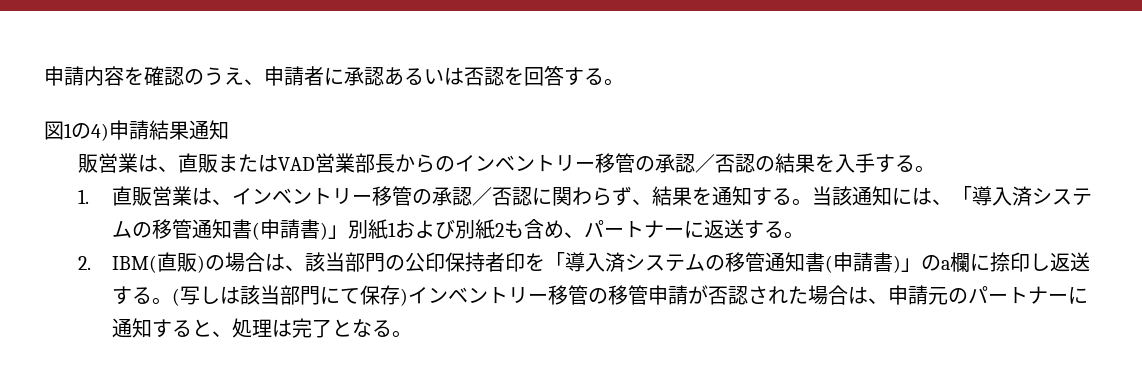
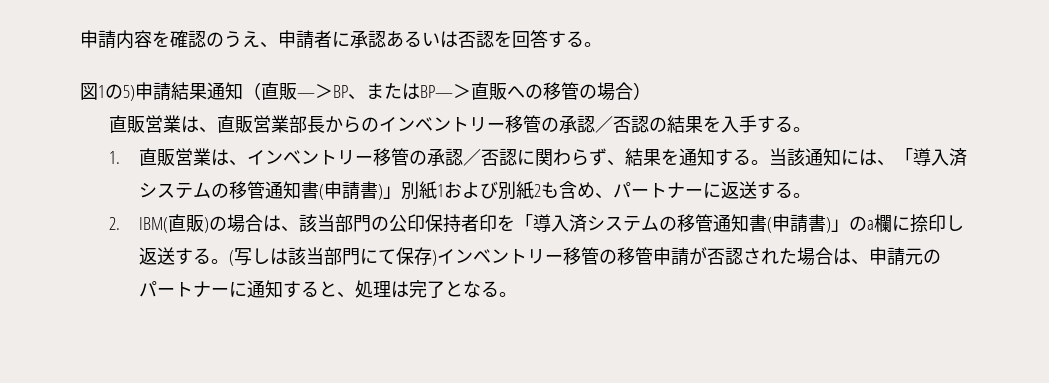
- 図1の4)申請結果通知
- 販営業は、直販またはVAD営業部長からのインベントリー移管の承認／否認の結果を入手する。
+ 図1の5)申請結果通知（直販—＞BP、またはBP—＞直販への移管の場合）
+ 直販営業は、直販営業部長からのインベントリー移管の承認／否認の結果を入手する。

